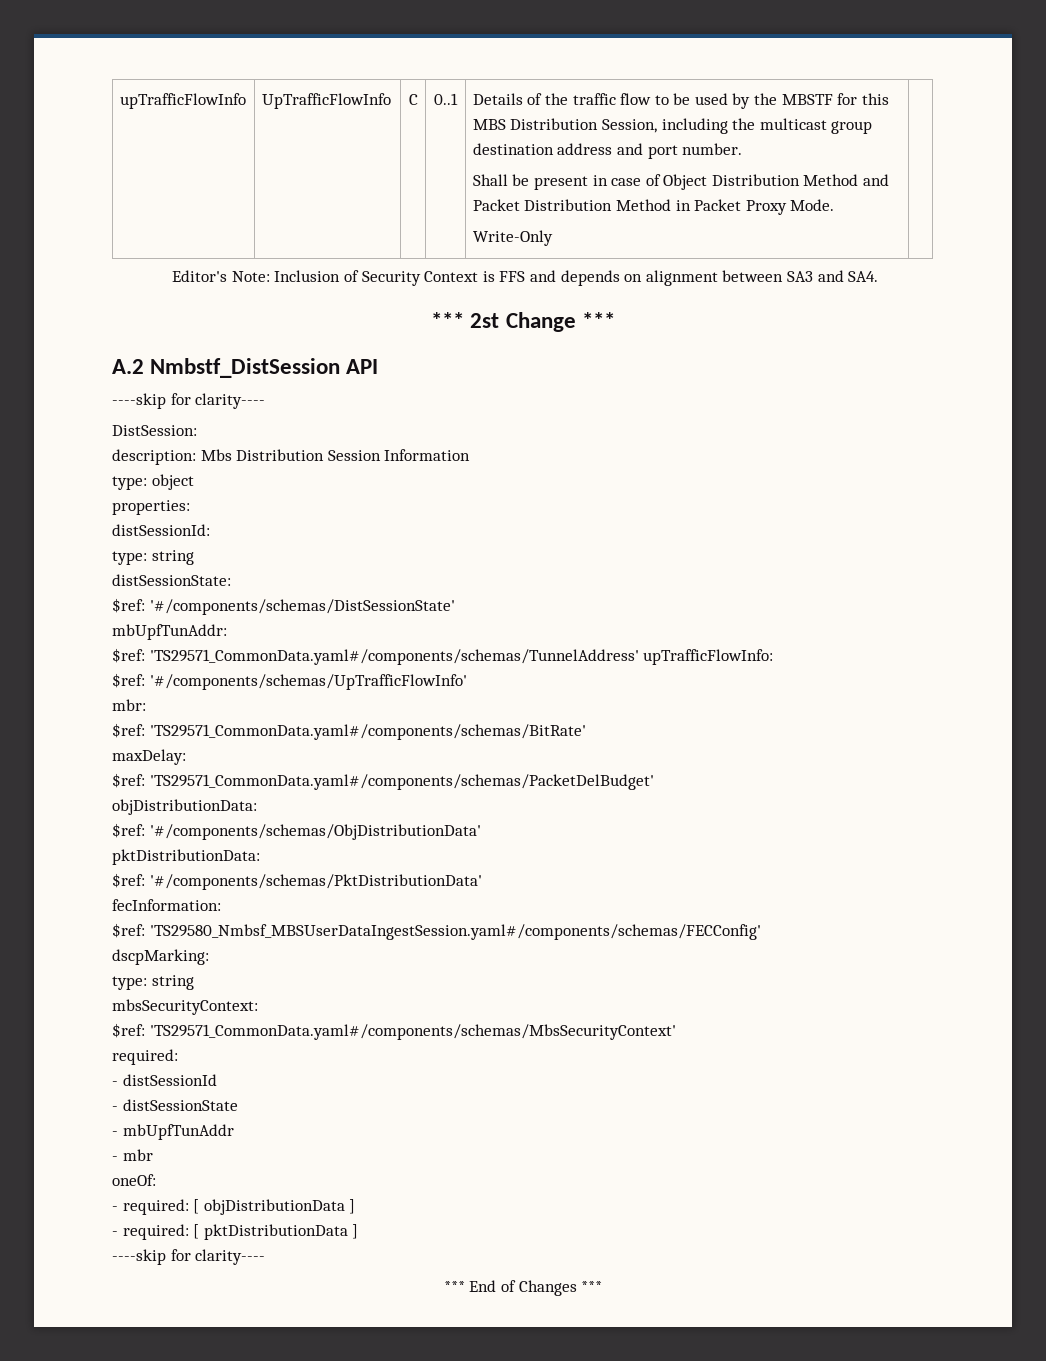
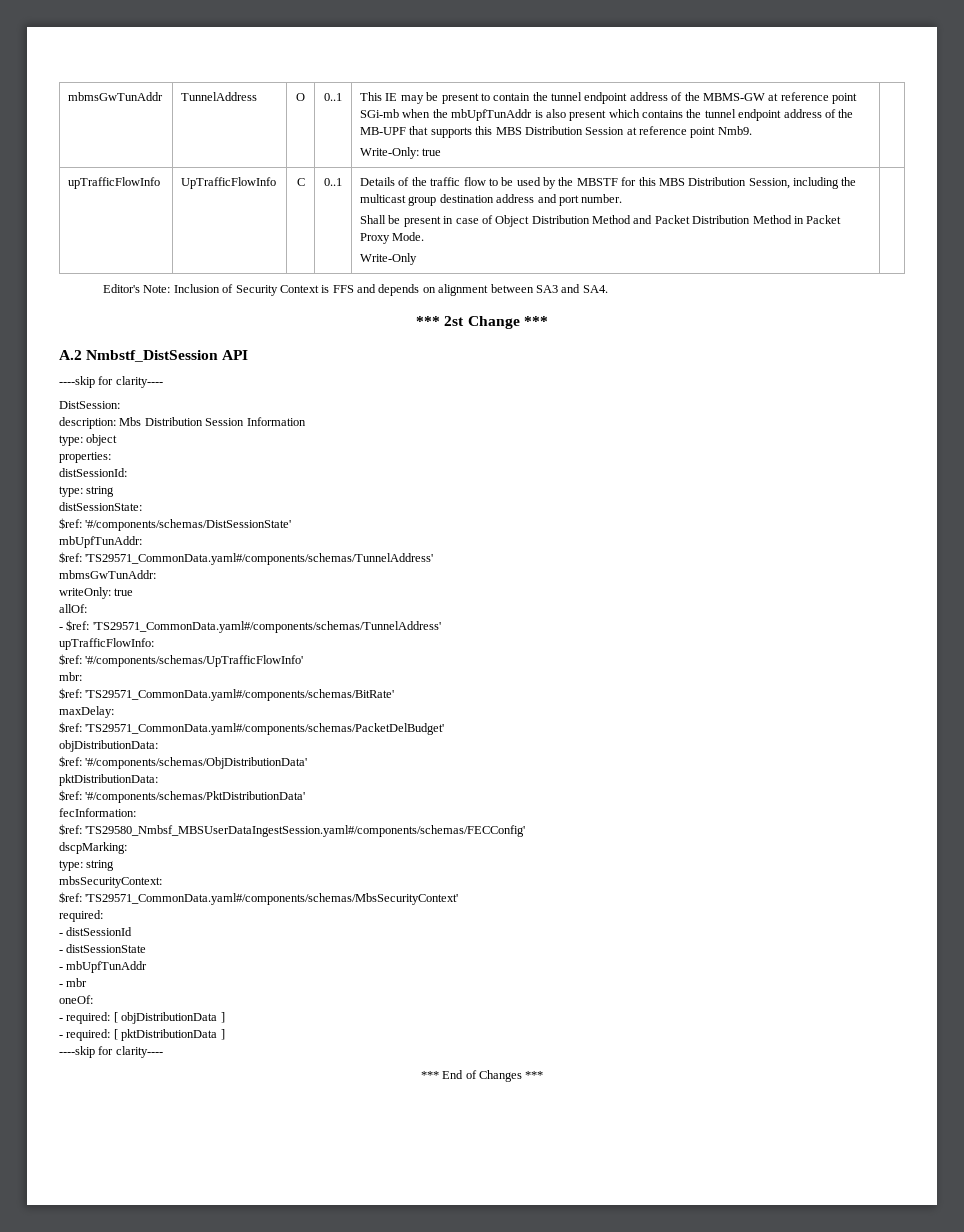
+ mbmsGwTunAddr | TunnelAddress | O | 0..1 | This IE may be present to contain the tunnel endpoint address of the MBMS-GW at reference point SGi-mb when the mbUpfTunAddr is also present which contains the tunnel endpoint address of the MB-UPF that supports this MBS Distribution Session at reference point Nmb9.
+ Write-Only: true
  mbUpfTunAddr:
- $ref: 'TS29571_CommonData.yaml#/components/schemas/TunnelAddress' upTrafficFlowInfo:
+ $ref: 'TS29571_CommonData.yaml#/components/schemas/TunnelAddress'
+ mbmsGwTunAddr:
+ writeOnly: true
+ allOf:
+ - $ref: 'TS29571_CommonData.yaml#/components/schemas/TunnelAddress'
+ upTrafficFlowInfo:

